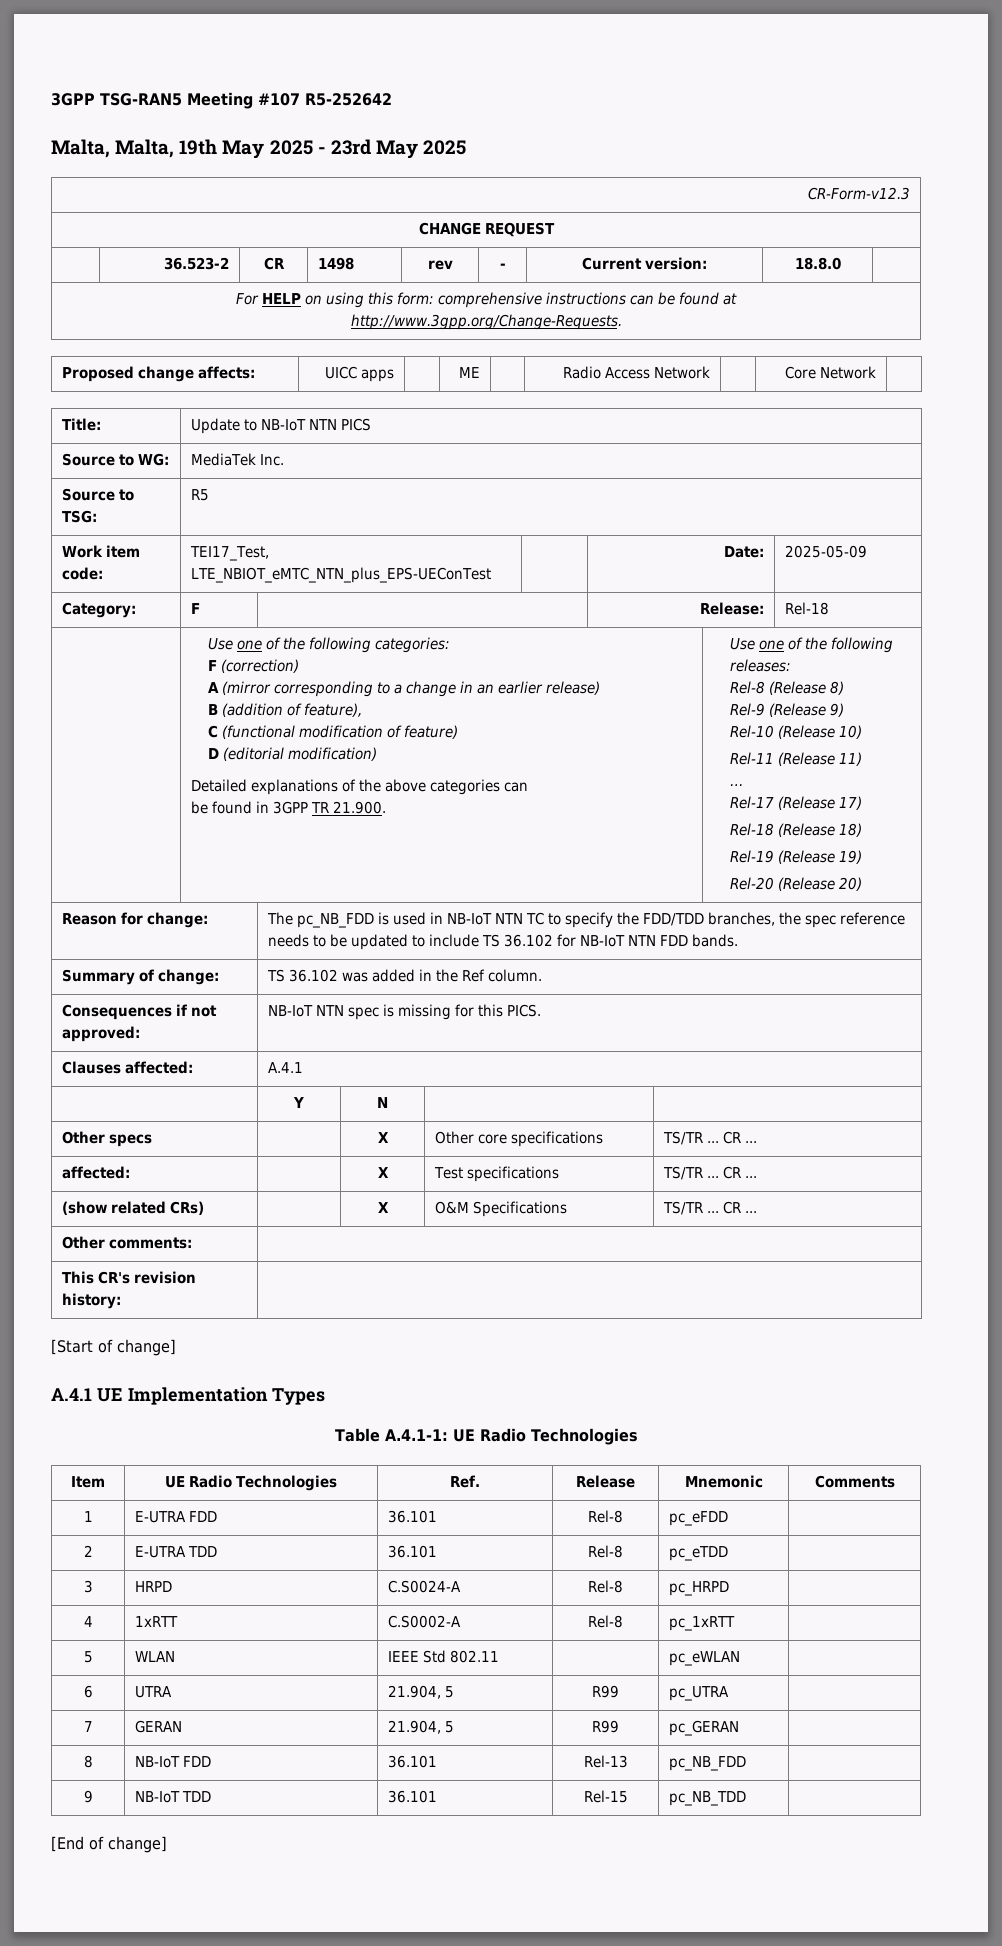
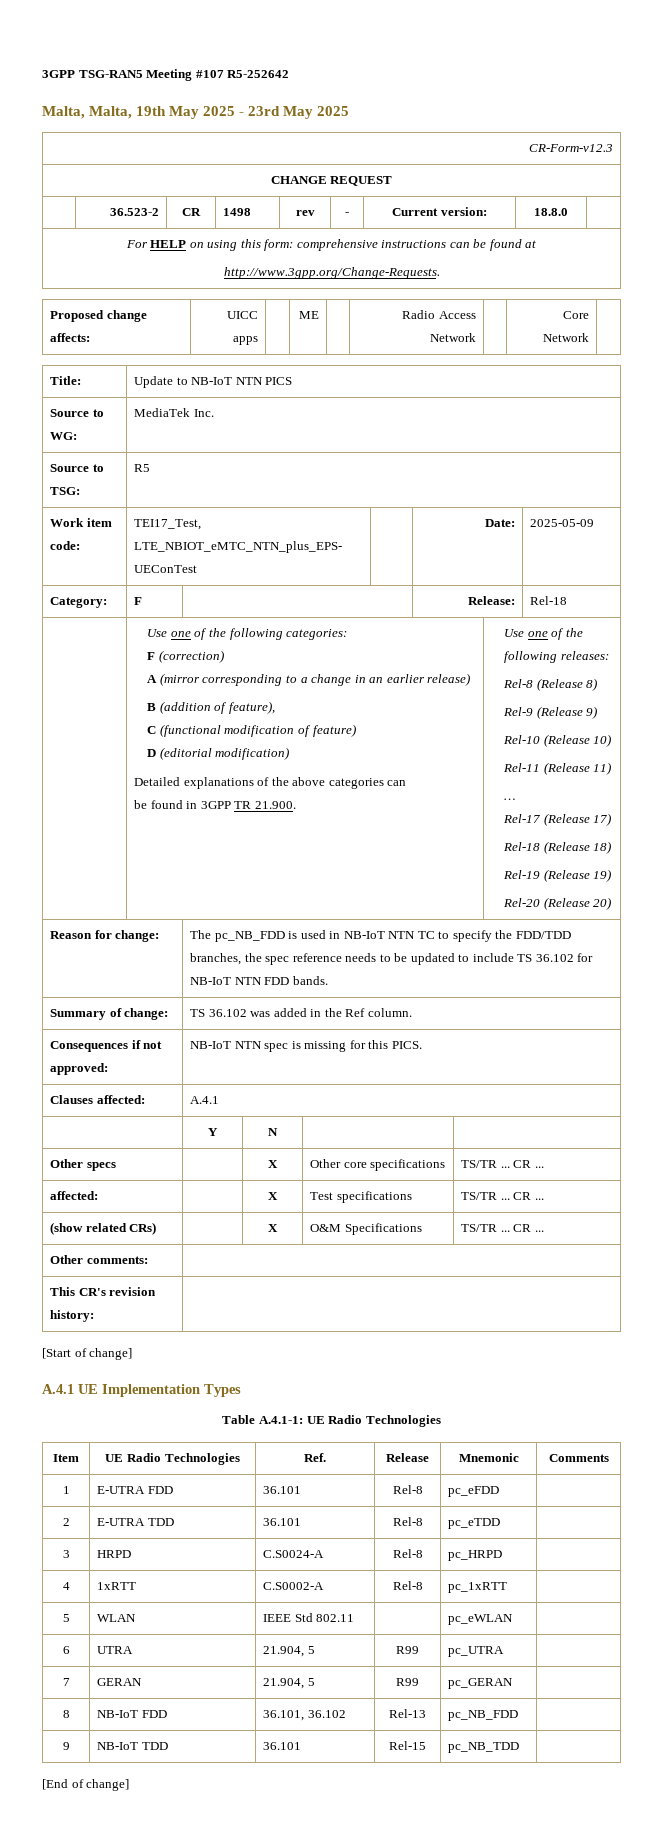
- 8 | NB-IoT FDD | 36.101 | Rel-13 | pc_NB_FDD |
+ 8 | NB-IoT FDD | 36.101, 36.102 | Rel-13 | pc_NB_FDD |

